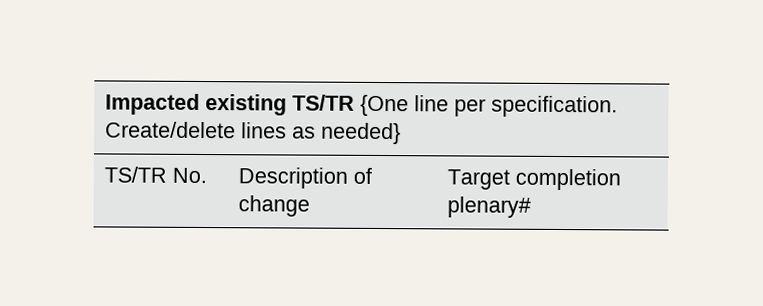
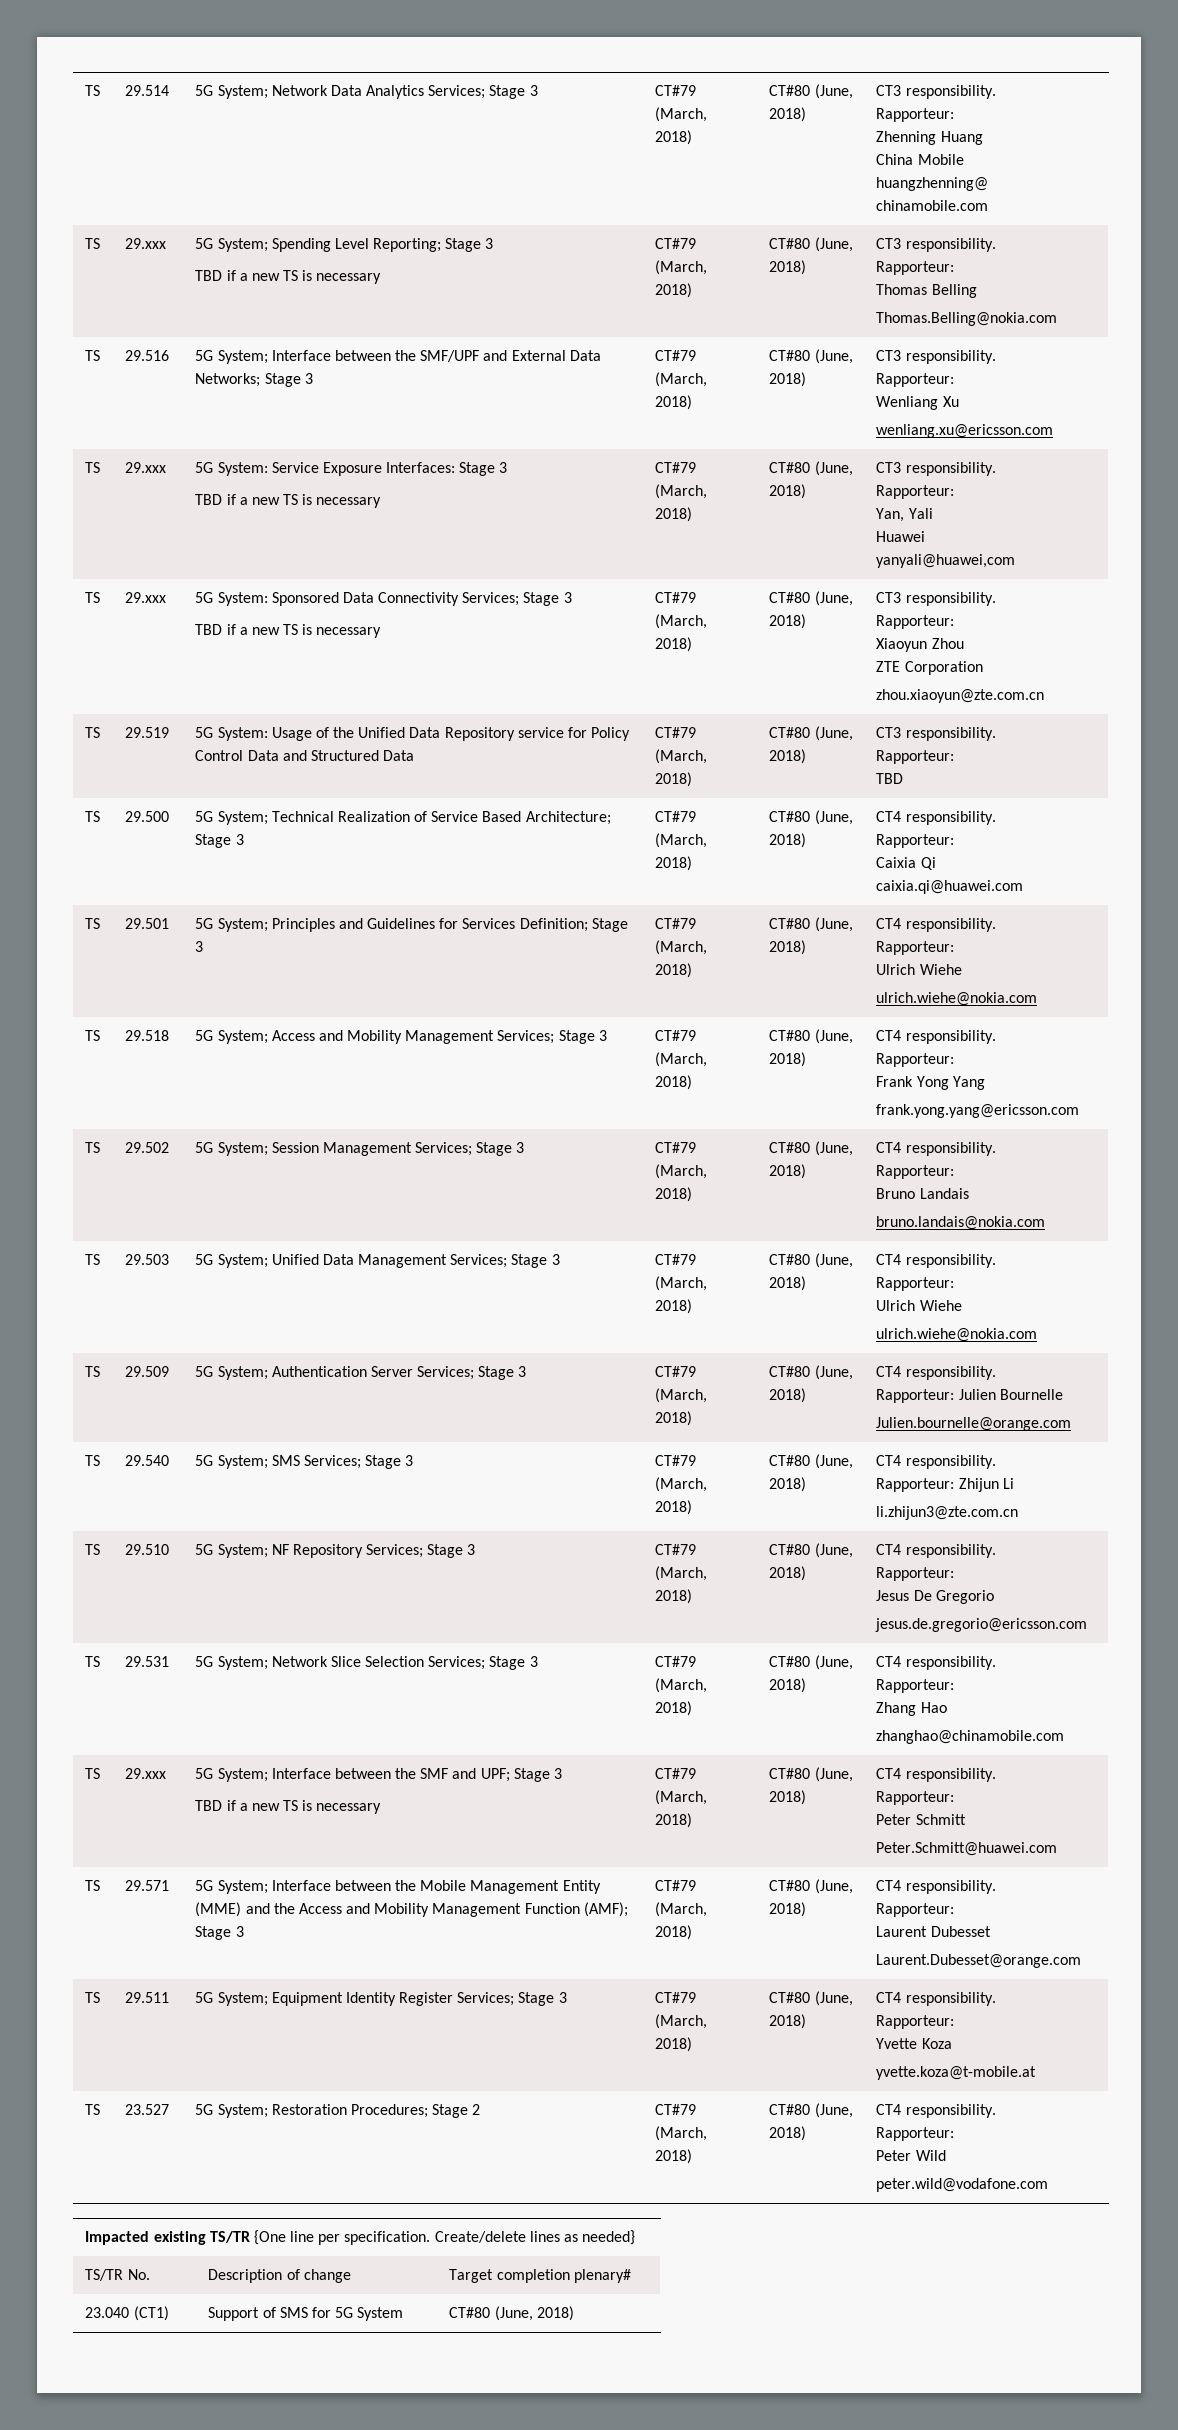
+ TS | 29.514 | 5G System; Network Data Analytics Services; Stage 3 | CT#79 (March, 2018) | CT#80 (June, 2018) | CT3 responsibility.
+ Rapporteur:
+ Zhenning Huang
+ China Mobile
+ huangzhenning@ chinamobile.com
+ TS | 29.xxx | 5G System; Spending Level Reporting; Stage 3
+ TBD if a new TS is necessary | CT#79 (March, 2018) | CT#80 (June, 2018) | CT3 responsibility.
+ Rapporteur:
+ Thomas Belling
+ Thomas.Belling@nokia.com
+ TS | 29.516 | 5G System; Interface between the SMF/UPF and External Data Networks; Stage 3 | CT#79 (March, 2018) | CT#80 (June, 2018) | CT3 responsibility.
+ Rapporteur:
+ Wenliang Xu
+ wenliang.xu@ericsson.com
+ TS | 29.xxx | 5G System: Service Exposure Interfaces: Stage 3
+ TBD if a new TS is necessary | CT#79 (March, 2018) | CT#80 (June, 2018) | CT3 responsibility.
+ Rapporteur:
+ Yan, Yali
+ Huawei
+ yanyali@huawei,com
+ TS | 29.xxx | 5G System: Sponsored Data Connectivity Services; Stage 3
+ TBD if a new TS is necessary | CT#79 (March, 2018) | CT#80 (June, 2018) | CT3 responsibility.
+ Rapporteur:
+ Xiaoyun Zhou
+ ZTE Corporation
+ zhou.xiaoyun@zte.com.cn
+ TS | 29.519 | 5G System: Usage of the Unified Data Repository service for Policy Control Data and Structured Data | CT#79 (March, 2018) | CT#80 (June, 2018) | CT3 responsibility.
+ Rapporteur:
+ TBD
+ TS | 29.500 | 5G System; Technical Realization of Service Based Architecture; Stage 3 | CT#79 (March, 2018) | CT#80 (June, 2018) | CT4 responsibility.
+ Rapporteur:
+ Caixia Qi
+ caixia.qi@huawei.com
+ TS | 29.501 | 5G System; Principles and Guidelines for Services Definition; Stage 3 | CT#79 (March, 2018) | CT#80 (June, 2018) | CT4 responsibility.
+ Rapporteur:
+ Ulrich Wiehe
+ ulrich.wiehe@nokia.com
+ TS | 29.518 | 5G System; Access and Mobility Management Services; Stage 3 | CT#79 (March, 2018) | CT#80 (June, 2018) | CT4 responsibility.
+ Rapporteur:
+ Frank Yong Yang
+ frank.yong.yang@ericsson.com
+ TS | 29.502 | 5G System; Session Management Services; Stage 3 | CT#79 (March, 2018) | CT#80 (June, 2018) | CT4 responsibility.
+ Rapporteur:
+ Bruno Landais
+ bruno.landais@nokia.com
+ TS | 29.503 | 5G System; Unified Data Management Services; Stage 3 | CT#79 (March, 2018) | CT#80 (June, 2018) | CT4 responsibility.
+ Rapporteur:
+ Ulrich Wiehe
+ ulrich.wiehe@nokia.com
+ TS | 29.509 | 5G System; Authentication Server Services; Stage 3 | CT#79 (March, 2018) | CT#80 (June, 2018) | CT4 responsibility.
+ Rapporteur: Julien Bournelle
+ Julien.bournelle@orange.com
+ TS | 29.540 | 5G System; SMS Services; Stage 3 | CT#79 (March, 2018) | CT#80 (June, 2018) | CT4 responsibility.
+ Rapporteur: Zhijun Li
+ li.zhijun3@zte.com.cn
+ TS | 29.510 | 5G System; NF Repository Services; Stage 3 | CT#79 (March, 2018) | CT#80 (June, 2018) | CT4 responsibility.
+ Rapporteur:
+ Jesus De Gregorio
+ jesus.de.gregorio@ericsson.com
+ TS | 29.531 | 5G System; Network Slice Selection Services; Stage 3 | CT#79 (March, 2018) | CT#80 (June, 2018) | CT4 responsibility.
+ Rapporteur:
+ Zhang Hao
+ zhanghao@chinamobile.com
+ TS | 29.xxx | 5G System; Interface between the SMF and UPF; Stage 3
+ TBD if a new TS is necessary | CT#79 (March, 2018) | CT#80 (June, 2018) | CT4 responsibility.
+ Rapporteur:
+ Peter Schmitt
+ Peter.Schmitt@huawei.com
+ TS | 29.571 | 5G System; Interface between the Mobile Management Entity (MME) and the Access and Mobility Management Function (AMF); Stage 3 | CT#79 (March, 2018) | CT#80 (June, 2018) | CT4 responsibility.
+ Rapporteur:
+ Laurent Dubesset
+ Laurent.Dubesset@orange.com
+ TS | 29.511 | 5G System; Equipment Identity Register Services; Stage 3 | CT#79 (March, 2018) | CT#80 (June, 2018) | CT4 responsibility.
+ Rapporteur:
+ Yvette Koza
+ yvette.koza@t-mobile.at
+ TS | 23.527 | 5G System; Restoration Procedures; Stage 2 | CT#79 (March, 2018) | CT#80 (June, 2018) | CT4 responsibility.
+ Rapporteur:
+ Peter Wild
+ peter.wild@vodafone.com
+ 23.040 (CT1) | Support of SMS for 5G System | CT#80 (June, 2018)

